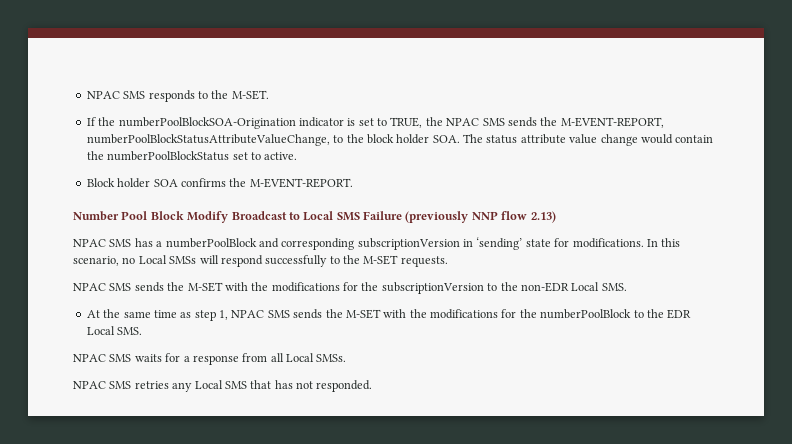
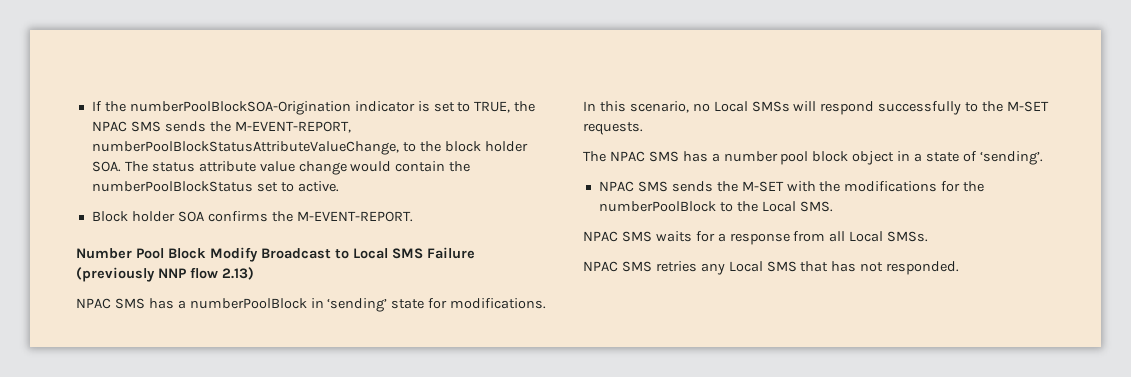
- NPAC SMS responds to the M-SET.
- NPAC SMS has a numberPoolBlock and corresponding subscriptionVersion in ‘sending’ state for modifications.
+ NPAC SMS has a numberPoolBlock in ‘sending’ state for modifications.
- NPAC SMS sends the M-SET with the modifications for the subscriptionVersion to the non-EDR Local SMS.
- At the same time as step 1, NPAC SMS sends the M-SET with the modifications for the numberPoolBlock to the EDR Local SMS.
+ The NPAC SMS has a number pool block object in a state of ‘sending’.
+ NPAC SMS sends the M-SET with the modifications for the numberPoolBlock to the Local SMS.

